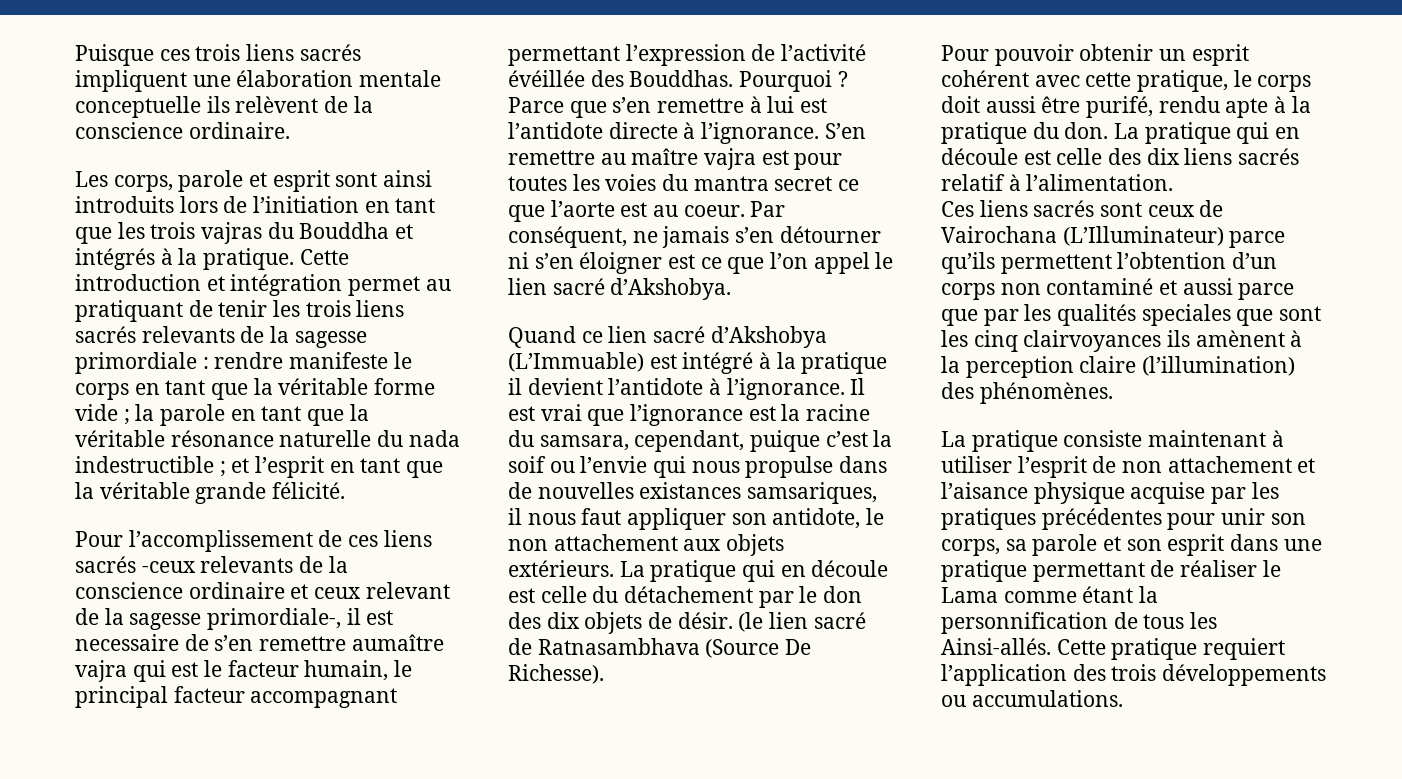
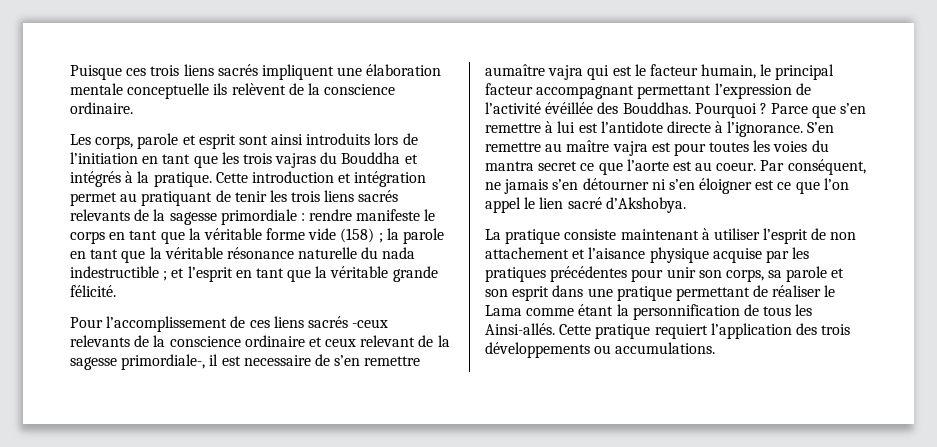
- Cette introduction et intégration permet au pratiquant de tenir les trois liens sacrés relevants de la sagesse primordiale : rendre manifeste le corps en tant que la véritable forme vide ; la parole en tant que la véritable résonance naturelle du nada indestructible ; et l’esprit en tant que la véritable grande félicité.
+ Cette introduction et intégration permet au pratiquant de tenir les trois liens sacrés relevants de la sagesse primordiale : rendre manifeste le corps en tant que la véritable forme vide (158) ; la parole en tant que la véritable résonance naturelle du nada indestructible ; et l’esprit en tant que la véritable grande félicité.
- Quand ce lien sacré d’Akshobya (L’Immuable) est intégré à la pratique il devient l’antidote à l’ignorance. Il est vrai que l’ignorance est la racine du samsara, cependant, puique c’est la soif ou l’envie qui nous propulse dans de nouvelles existances samsariques, il nous faut appliquer son antidote, le non attachement aux objets extérieurs. La pratique qui en découle est celle du détachement par le don des dix objets de désir. (le lien sacré de Ratnasambhava (Source De Richesse).
- Pour pouvoir obtenir un esprit cohérent avec cette pratique, le corps doit aussi être purifé, rendu apte à la pratique du don. La pratique qui en découle est celle des dix liens sacrés relatif à l’alimentation.
- Ces liens sacrés sont ceux de Vairochana (L’Illuminateur) parce qu’ils permettent l’obtention d’un corps non contaminé et aussi parce que par les qualités speciales que sont les cinq clairvoyances ils amènent à la perception claire (l’illumination) des phénomènes.

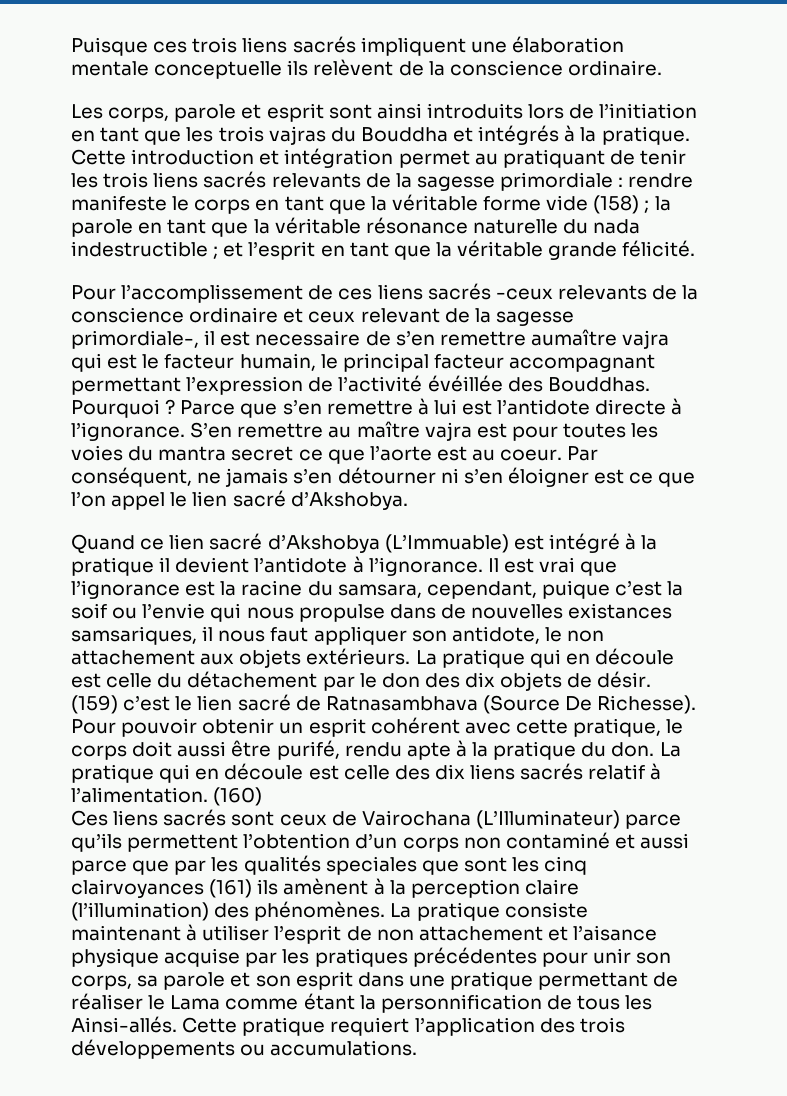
+ Quand ce lien sacré d’Akshobya (L’Immuable) est intégré à la pratique il devient l’antidote à l’ignorance. Il est vrai que l’ignorance est la racine du samsara, cependant, puique c’est la soif ou l’envie qui nous propulse dans de nouvelles existances samsariques, il nous faut appliquer son antidote, le non attachement aux objets extérieurs. La pratique qui en découle est celle du détachement par le don des dix objets de désir. (159) c’est le lien sacré de Ratnasambhava (Source De Richesse). Pour pouvoir obtenir un esprit cohérent avec cette pratique, le corps doit aussi être purifé, rendu apte à la pratique du don. La pratique qui en découle est celle des dix liens sacrés relatif à l’alimentation. (160)
+ Ces liens sacrés sont ceux de Vairochana (L’Illuminateur) parce qu’ils permettent l’obtention d’un corps non contaminé et aussi parce que par les qualités speciales que sont les cinq clairvoyances (161) ils amènent à la perception claire (l’illumination) des phénomènes.

